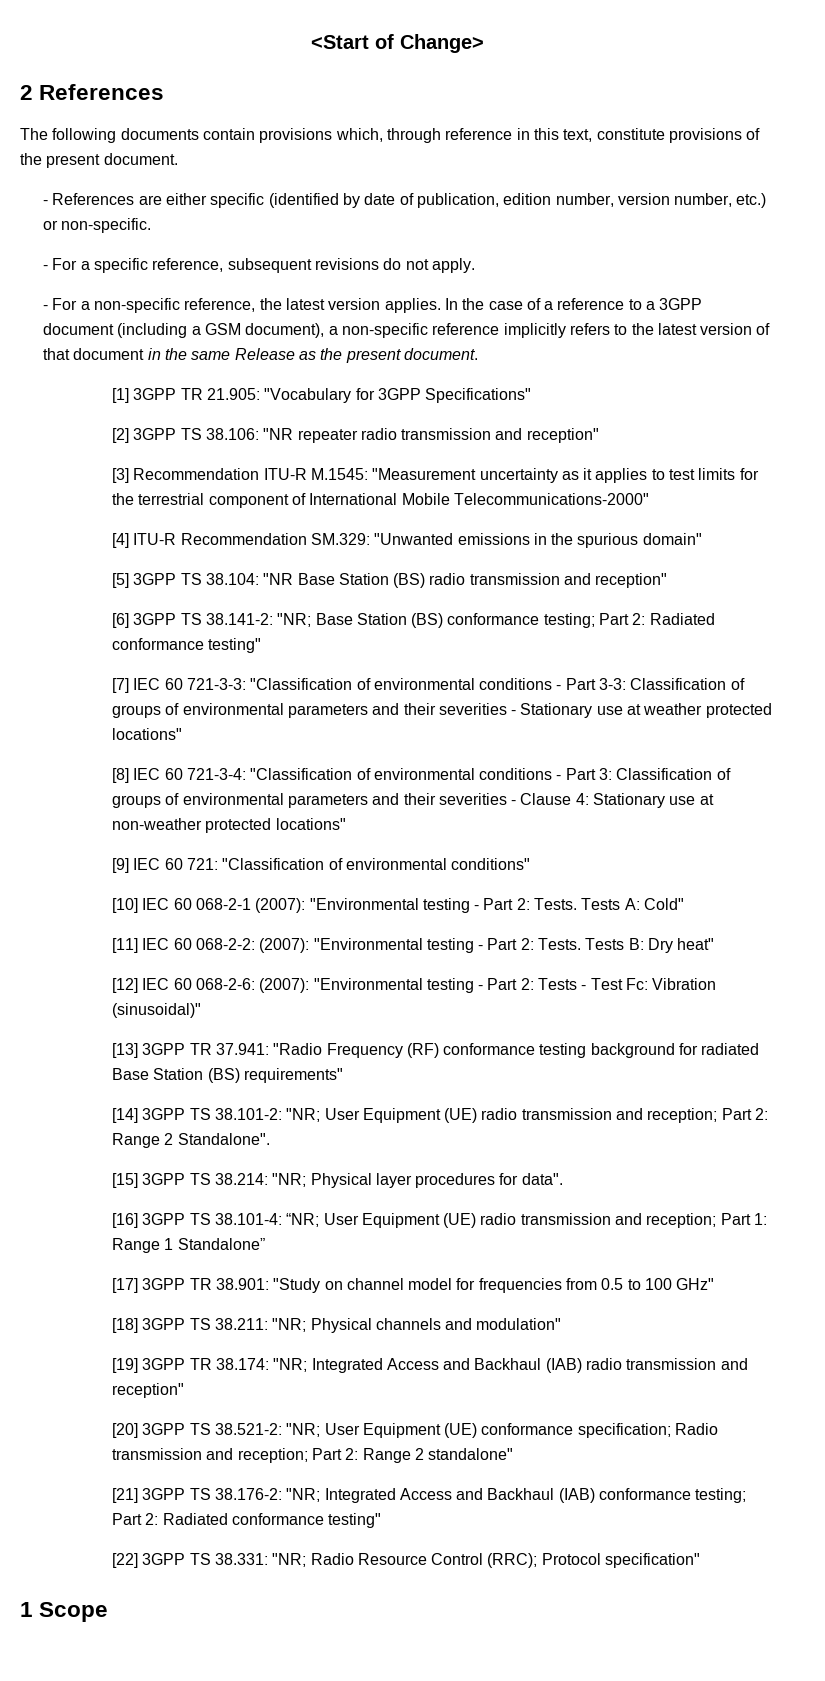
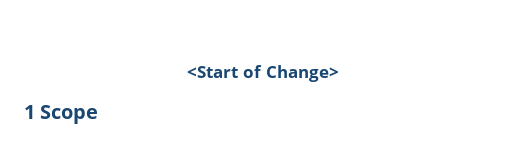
- 2 References
- The following documents contain provisions which, through reference in this text, constitute provisions of the present document.
- - References are either specific (identified by date of publication, edition number, version number, etc.) or non-specific.
- - For a specific reference, subsequent revisions do not apply.
- - For a non-specific reference, the latest version applies. In the case of a reference to a 3GPP document (including a GSM document), a non-specific reference implicitly refers to the latest version of that document in the same Release as the present document.
- [1] 3GPP TR 21.905: "Vocabulary for 3GPP Specifications"
- [2] 3GPP TS 38.106: "NR repeater radio transmission and reception"
- [3] Recommendation ITU-R M.1545: "Measurement uncertainty as it applies to test limits for the terrestrial component of International Mobile Telecommunications-2000"
- [4] ITU-R Recommendation SM.329: "Unwanted emissions in the spurious domain"
- [5] 3GPP TS 38.104: "NR Base Station (BS) radio transmission and reception"
- [6] 3GPP TS 38.141-2: "NR; Base Station (BS) conformance testing; Part 2: Radiated conformance testing"
- [7] IEC 60 721-3-3: "Classification of environmental conditions - Part 3-3: Classification of groups of environmental parameters and their severities - Stationary use at weather protected locations"
- [8] IEC 60 721-3-4: "Classification of environmental conditions - Part 3: Classification of groups of environmental parameters and their severities - Clause 4: Stationary use at non-weather protected locations"
- [9] IEC 60 721: "Classification of environmental conditions"
- [10] IEC 60 068-2-1 (2007): "Environmental testing - Part 2: Tests. Tests A: Cold"
- [11] IEC 60 068-2-2: (2007): "Environmental testing - Part 2: Tests. Tests B: Dry heat"
- [12] IEC 60 068-2-6: (2007): "Environmental testing - Part 2: Tests - Test Fc: Vibration (sinusoidal)"
- [13] 3GPP TR 37.941: "Radio Frequency (RF) conformance testing background for radiated Base Station (BS) requirements"
- [14] 3GPP TS 38.101-2: "NR; User Equipment (UE) radio transmission and reception; Part 2: Range 2 Standalone".
- [15] 3GPP TS 38.214: "NR; Physical layer procedures for data".
- [16] 3GPP TS 38.101-4: “NR; User Equipment (UE) radio transmission and reception; Part 1: Range 1 Standalone”
- [17] 3GPP TR 38.901: "Study on channel model for frequencies from 0.5 to 100 GHz"
- [18] 3GPP TS 38.211: "NR; Physical channels and modulation"
- [19] 3GPP TR 38.174: "NR; Integrated Access and Backhaul (IAB) radio transmission and reception"
- [20] 3GPP TS 38.521-2: "NR; User Equipment (UE) conformance specification; Radio transmission and reception; Part 2: Range 2 standalone"
- [21] 3GPP TS 38.176-2: "NR; Integrated Access and Backhaul (IAB) conformance testing; Part 2: Radiated conformance testing"
- [22] 3GPP TS 38.331: "NR; Radio Resource Control (RRC); Protocol specification"

